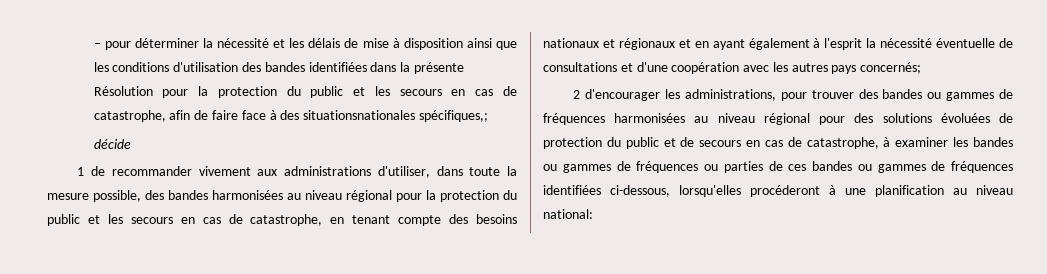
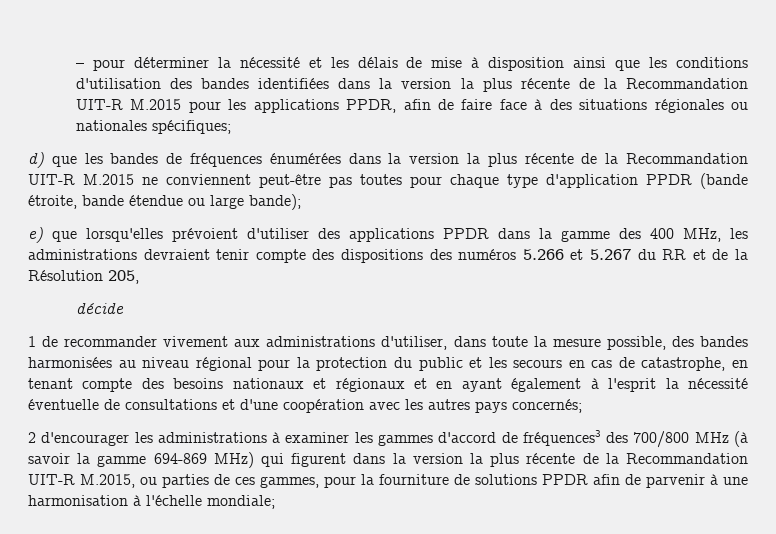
- – pour déterminer la nécessité et les délais de mise à disposition ainsi que les conditions d'utilisation des bandes identifiées dans la présente Résolution pour la protection du public et les secours en cas de catastrophe, afin de faire face à des situationsnationales spécifiques,;
+ – pour déterminer la nécessité et les délais de mise à disposition ainsi que les conditions d'utilisation des bandes identifiées dans la version la plus récente de la Recommandation UIT-R M.2015 pour les applications PPDR, afin de faire face à des situations régionales ou nationales spécifiques;
+ d) que les bandes de fréquences énumérées dans la version la plus récente de la Recommandation UIT-R M.2015 ne conviennent peut-être pas toutes pour chaque type d'application PPDR (bande étroite, bande étendue ou large bande);
+ e) que lorsqu'elles prévoient d'utiliser des applications PPDR dans la gamme des 400 MHz, les administrations devraient tenir compte des dispositions des numéros 5.266 et 5.267 du RR et de la Résolution 205,
- 2 d'encourager les administrations, pour trouver des bandes ou gammes de fréquences harmonisées au niveau régional pour des solutions évoluées de protection du public et de secours en cas de catastrophe, à examiner les bandes ou gammes de fréquences ou parties de ces bandes ou gammes de fréquences identifiées ci-dessous, lorsqu'elles procéderont à une planification au niveau national:
+ 2 d'encourager les administrations à examiner les gammes d'accord de fréquences3 des 700/800 MHz (à savoir la gamme 694-869 MHz) qui figurent dans la version la plus récente de la Recommandation UIT-R M.2015, ou parties de ces gammes, pour la fourniture de solutions PPDR afin de parvenir à une harmonisation à l'échelle mondiale;

